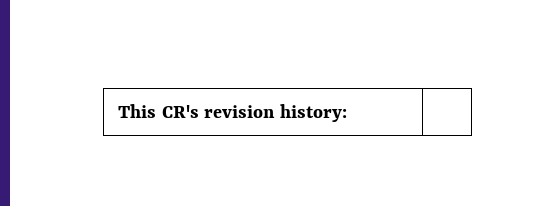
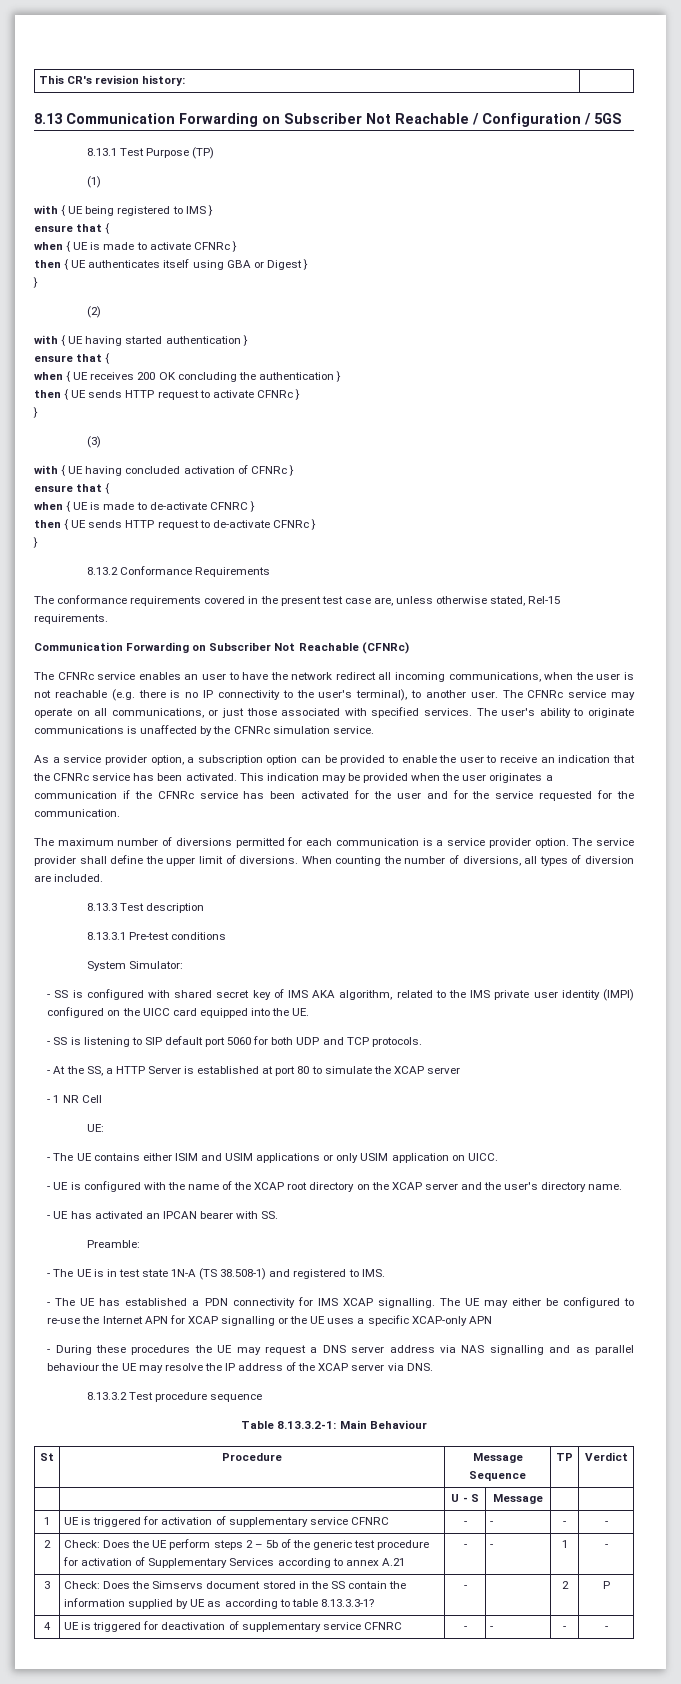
+ 8.13 Communication Forwarding on Subscriber Not Reachable / Configuration / 5GS
+ 8.13.1 Test Purpose (TP)
+ (1)
+ with { UE being registered to IMS }
+ ensure that {
+ when { UE is made to activate CFNRc }
+ then { UE authenticates itself using GBA or Digest }
+ }
+ (2)
+ with { UE having started authentication }
+ ensure that {
+ when { UE receives 200 OK concluding the authentication }
+ then { UE sends HTTP request to activate CFNRc }
+ }
+ (3)
+ with { UE having concluded activation of CFNRc }
+ ensure that {
+ when { UE is made to de-activate CFNRC }
+ then { UE sends HTTP request to de-activate CFNRc }
+ }
+ 8.13.2 Conformance Requirements
+ The conformance requirements covered in the present test case are, unless otherwise stated, Rel-15 requirements.
+ Communication Forwarding on Subscriber Not Reachable (CFNRc)
+ The CFNRc service enables an user to have the network redirect all incoming communications, when the user is not reachable (e.g. there is no IP connectivity to the user's terminal), to another user. The CFNRc service may operate on all communications, or just those associated with specified services. The user's ability to originate communications is unaffected by the CFNRc simulation service.
+ As a service provider option, a subscription option can be provided to enable the user to receive an indication that the CFNRc service has been activated. This indication may be provided when the user originates a communication if the CFNRc service has been activated for the user and for the service requested for the communication.
+ The maximum number of diversions permitted for each communication is a service provider option. The service provider shall define the upper limit of diversions. When counting the number of diversions, all types of diversion are included.
+ 8.13.3 Test description
+ 8.13.3.1 Pre-test conditions
+ System Simulator:
+ - SS is configured with shared secret key of IMS AKA algorithm, related to the IMS private user identity (IMPI) configured on the UICC card equipped into the UE.
+ - SS is listening to SIP default port 5060 for both UDP and TCP protocols.
+ - At the SS, a HTTP Server is established at port 80 to simulate the XCAP server
+ - 1 NR Cell
+ UE:
+ - The UE contains either ISIM and USIM applications or only USIM application on UICC.
+ - UE is configured with the name of the XCAP root directory on the XCAP server and the user's directory name.
+ - UE has activated an IPCAN bearer with SS.
+ Preamble:
+ - The UE is in test state 1N-A (TS 38.508-1) and registered to IMS.
+ - The UE has established a PDN connectivity for IMS XCAP signalling. The UE may either be configured to re-use the Internet APN for XCAP signalling or the UE uses a specific XCAP-only APN
+ - During these procedures the UE may request a DNS server address via NAS signalling and as parallel behaviour the UE may resolve the IP address of the XCAP server via DNS.
+ 8.13.3.2 Test procedure sequence
+ Table 8.13.3.2-1: Main Behaviour
+ St | Procedure | Message Sequence | TP | Verdict
+ | | U - S | Message | |
+ 1 | UE is triggered for activation of supplementary service CFNRC | - | - | - | -
+ 2 | Check: Does the UE perform steps 2 – 5b of the generic test procedure for activation of Supplementary Services according to annex A.21 | - | - | 1 | -
+ 3 | Check: Does the Simservs document stored in the SS contain the information supplied by UE as according to table 8.13.3.3-1? | - | | 2 | P
+ 4 | UE is triggered for deactivation of supplementary service CFNRC | - | - | - | -

